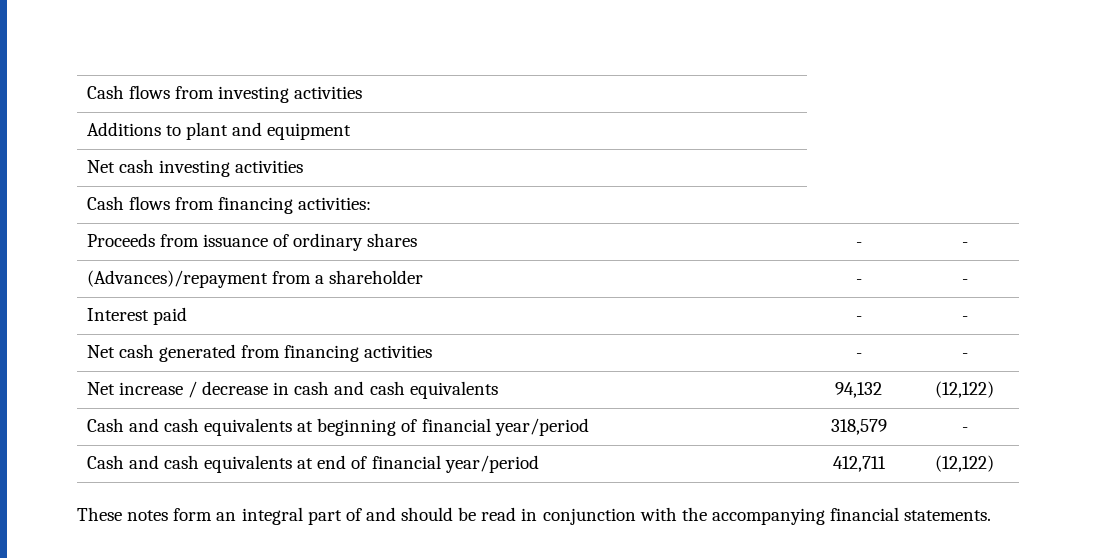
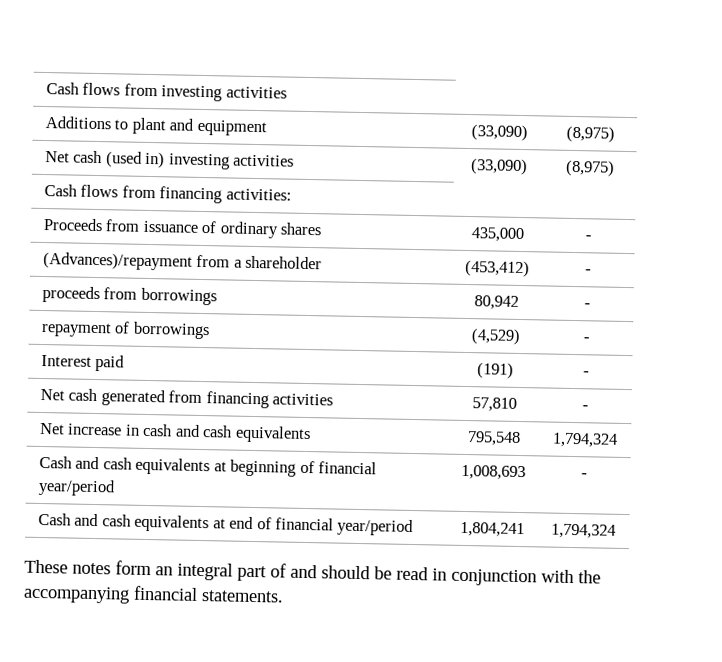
- Additions to plant and equipment
- Net cash investing activities
+ Additions to plant and equipment | (33,090) | (8,975)
+ Net cash (used in) investing activities | (33,090) | (8,975)
- Proceeds from issuance of ordinary shares | - | -
+ Proceeds from issuance of ordinary shares | 435,000 | -
- (Advances)/repayment from a shareholder | - | -
+ (Advances)/repayment from a shareholder | (453,412) | -
+ proceeds from borrowings | 80,942 | -
+ repayment of borrowings | (4,529) | -
- Interest paid | - | -
+ Interest paid | (191) | -
- Net cash generated from financing activities | - | -
+ Net cash generated from financing activities | 57,810 | -
- Net increase / decrease in cash and cash equivalents | 94,132 | (12,122)
+ Net increase in cash and cash equivalents | 795,548 | 1,794,324
- Cash and cash equivalents at beginning of financial year/period | 318,579 | -
+ Cash and cash equivalents at beginning of financial year/period | 1,008,693 | -
- Cash and cash equivalents at end of financial year/period | 412,711 | (12,122)
+ Cash and cash equivalents at end of financial year/period | 1,804,241 | 1,794,324

